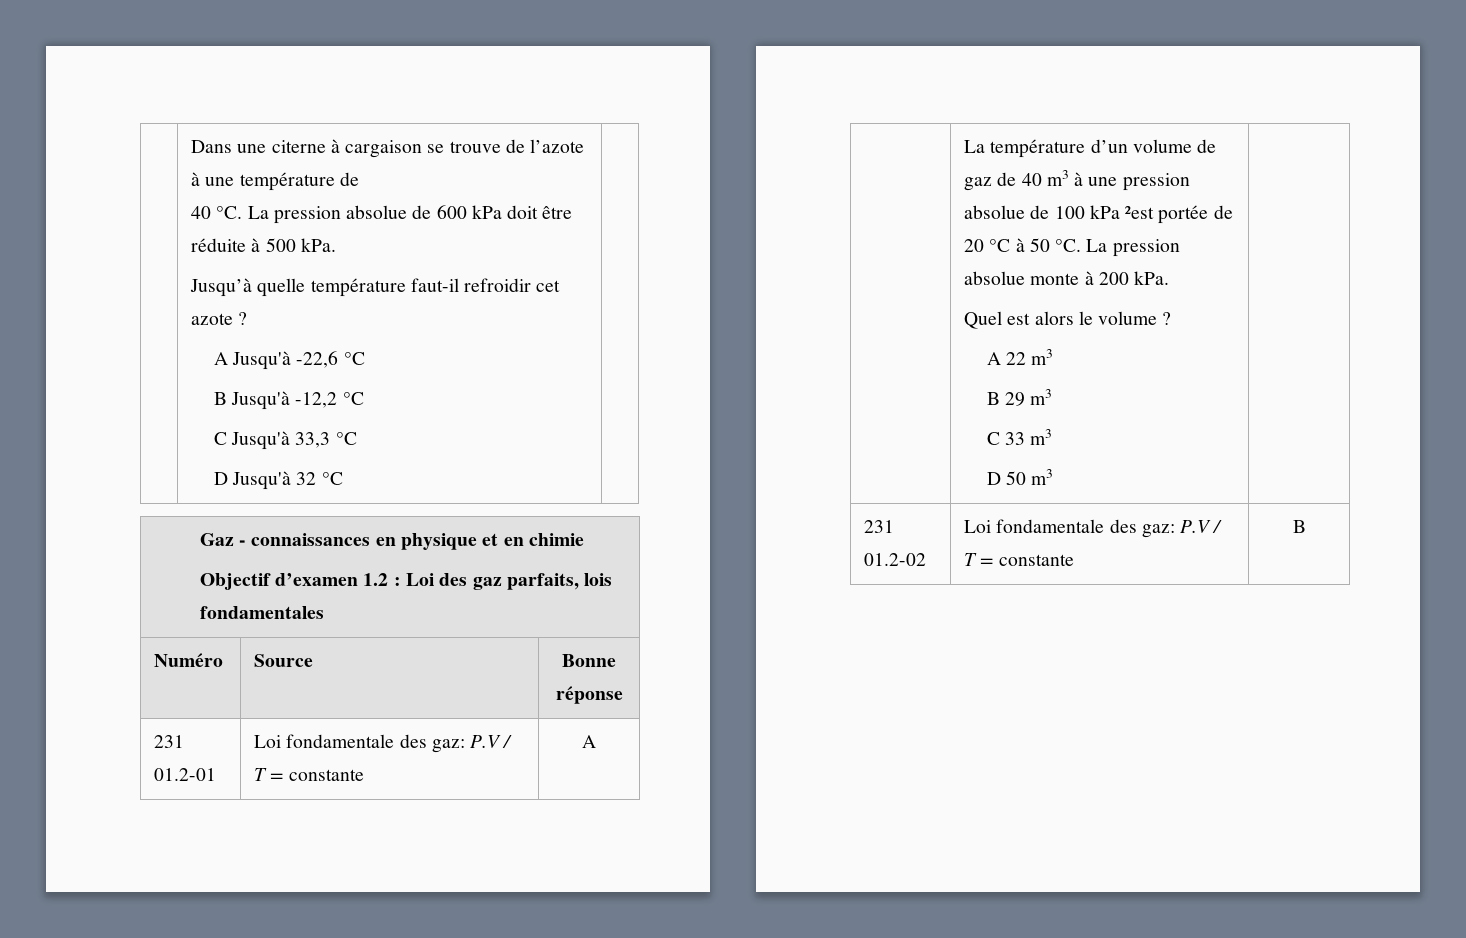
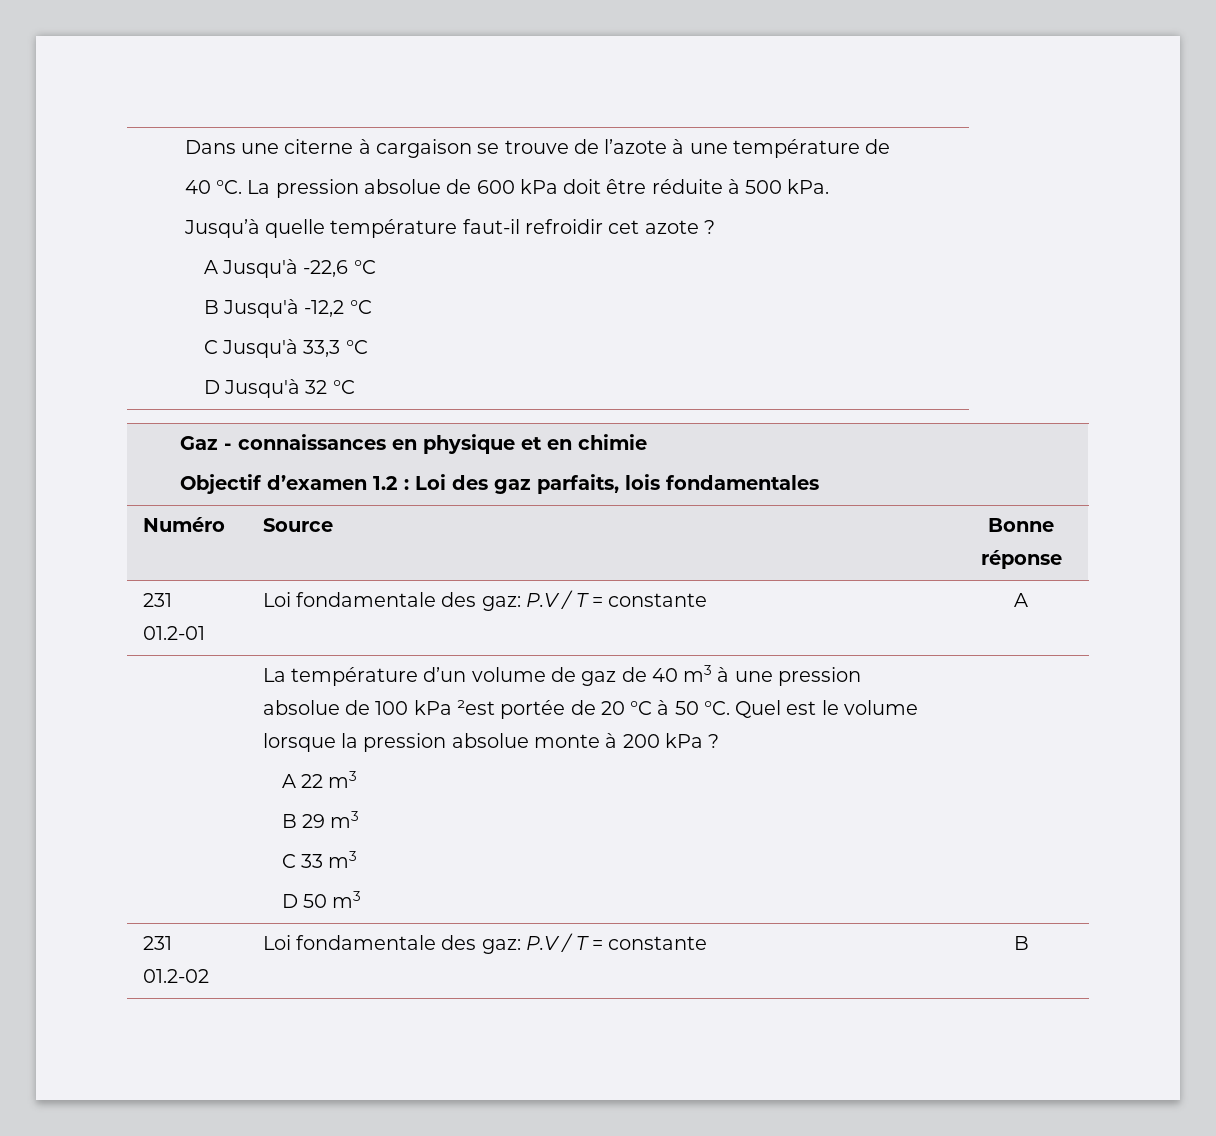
- La pression absolue monte à 200 kPa.
- Quel est alors le volume ?
+ Quel est le volume lorsque la pression absolue monte à 200 kPa ?

